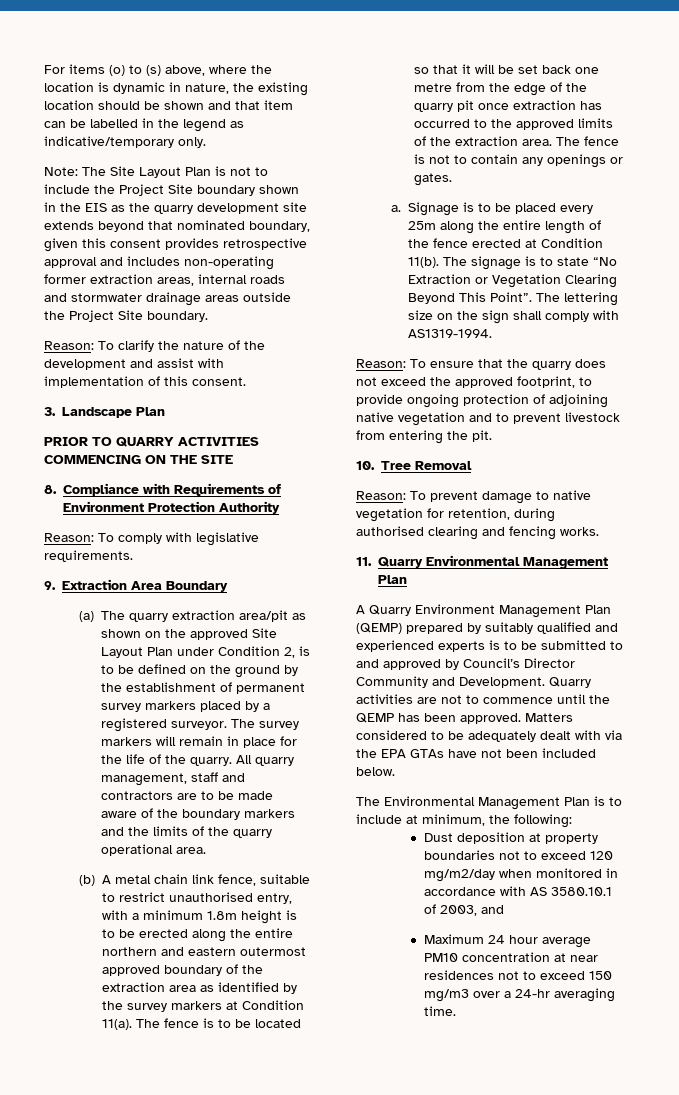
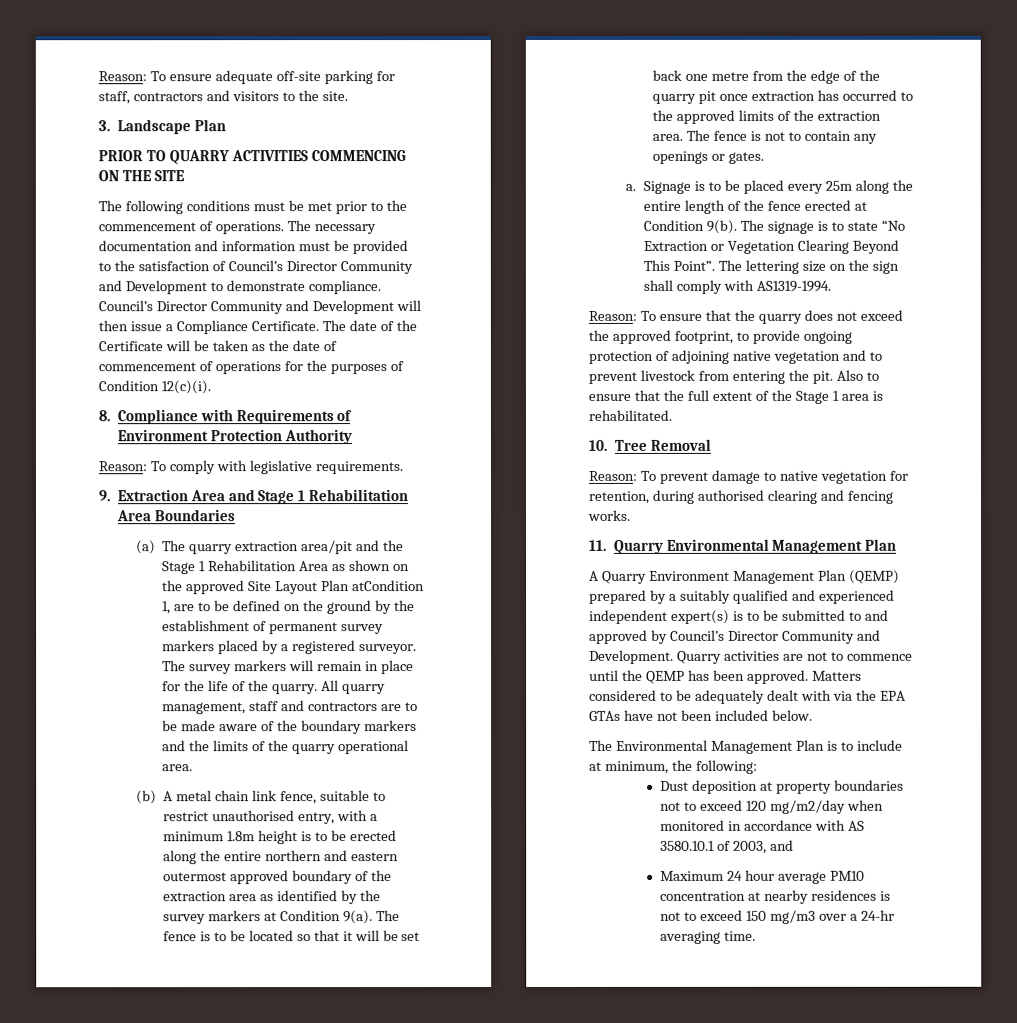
- For items (o) to (s) above, where the location is dynamic in nature, the existing location should be shown and that item can be labelled in the legend as indicative/temporary only.
- Note: The Site Layout Plan is not to include the Project Site boundary shown in the EIS as the quarry development site extends beyond that nominated boundary, given this consent provides retrospective approval and includes non-operating former extraction areas, internal roads and stormwater drainage areas outside the Project Site boundary.
- Reason: To clarify the nature of the development and assist with implementation of this consent.
+ Reason: To ensure adequate off-site parking for staff, contractors and visitors to the site.
+ The following conditions must be met prior to the commencement of operations. The necessary documentation and information must be provided to the satisfaction of Council’s Director Community and Development to demonstrate compliance. Council’s Director Community and Development will then issue a Compliance Certificate. The date of the Certificate will be taken as the date of commencement of operations for the purposes of Condition 12(c)(i).
- 9. Extraction Area Boundary
+ 9. Extraction Area and Stage 1 Rehabilitation Area Boundaries
- (a) The quarry extraction area/pit as shown on the approved Site Layout Plan under Condition 2, is to be defined on the ground by the establishment of permanent survey markers placed by a registered surveyor.
+ (a) The quarry extraction area/pit and the Stage 1 Rehabilitation Area as shown on the approved Site Layout Plan atCondition 1, are to be defined on the ground by the establishment of permanent survey markers placed by a registered surveyor.
- (b) A metal chain link fence, suitable to restrict unauthorised entry, with a minimum 1.8m height is to be erected along the entire northern and eastern outermost approved boundary of the extraction area as identified by the survey markers at Condition 11(a).
+ (b) A metal chain link fence, suitable to restrict unauthorised entry, with a minimum 1.8m height is to be erected along the entire northern and eastern outermost approved boundary of the extraction area as identified by the survey markers at Condition 9(a).
- Signage is to be placed every 25m along the entire length of the fence erected at Condition 11(b).
+ Signage is to be placed every 25m along the entire length of the fence erected at Condition 9(b).
+ Also to ensure that the full extent of the Stage 1 area is rehabilitated.
- A Quarry Environment Management Plan (QEMP) prepared by suitably qualified and experienced experts is to be submitted to and approved by Council’s Director Community and Development.
+ A Quarry Environment Management Plan (QEMP) prepared by a suitably qualified and experienced independent expert(s) is to be submitted to and approved by Council’s Director Community and Development.
- Maximum 24 hour average PM10 concentration at near residences not to exceed 150 mg/m3 over a 24-hr averaging time.
+ Maximum 24 hour average PM10 concentration at nearby residences is not to exceed 150 mg/m3 over a 24-hr averaging time.

